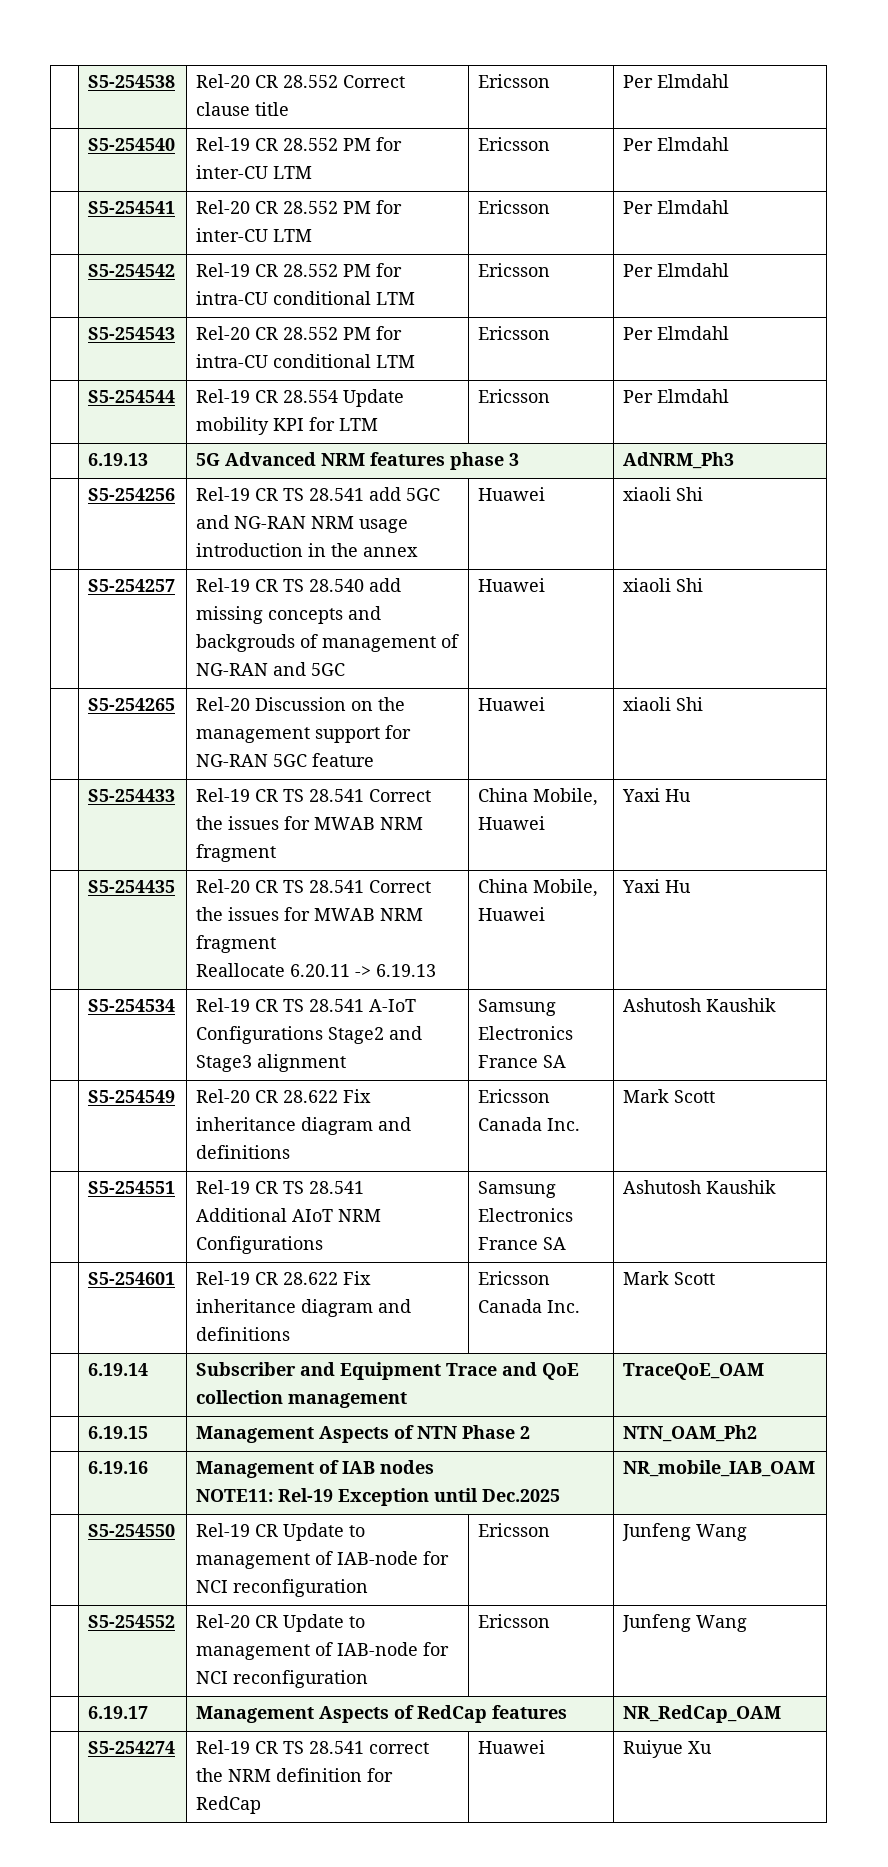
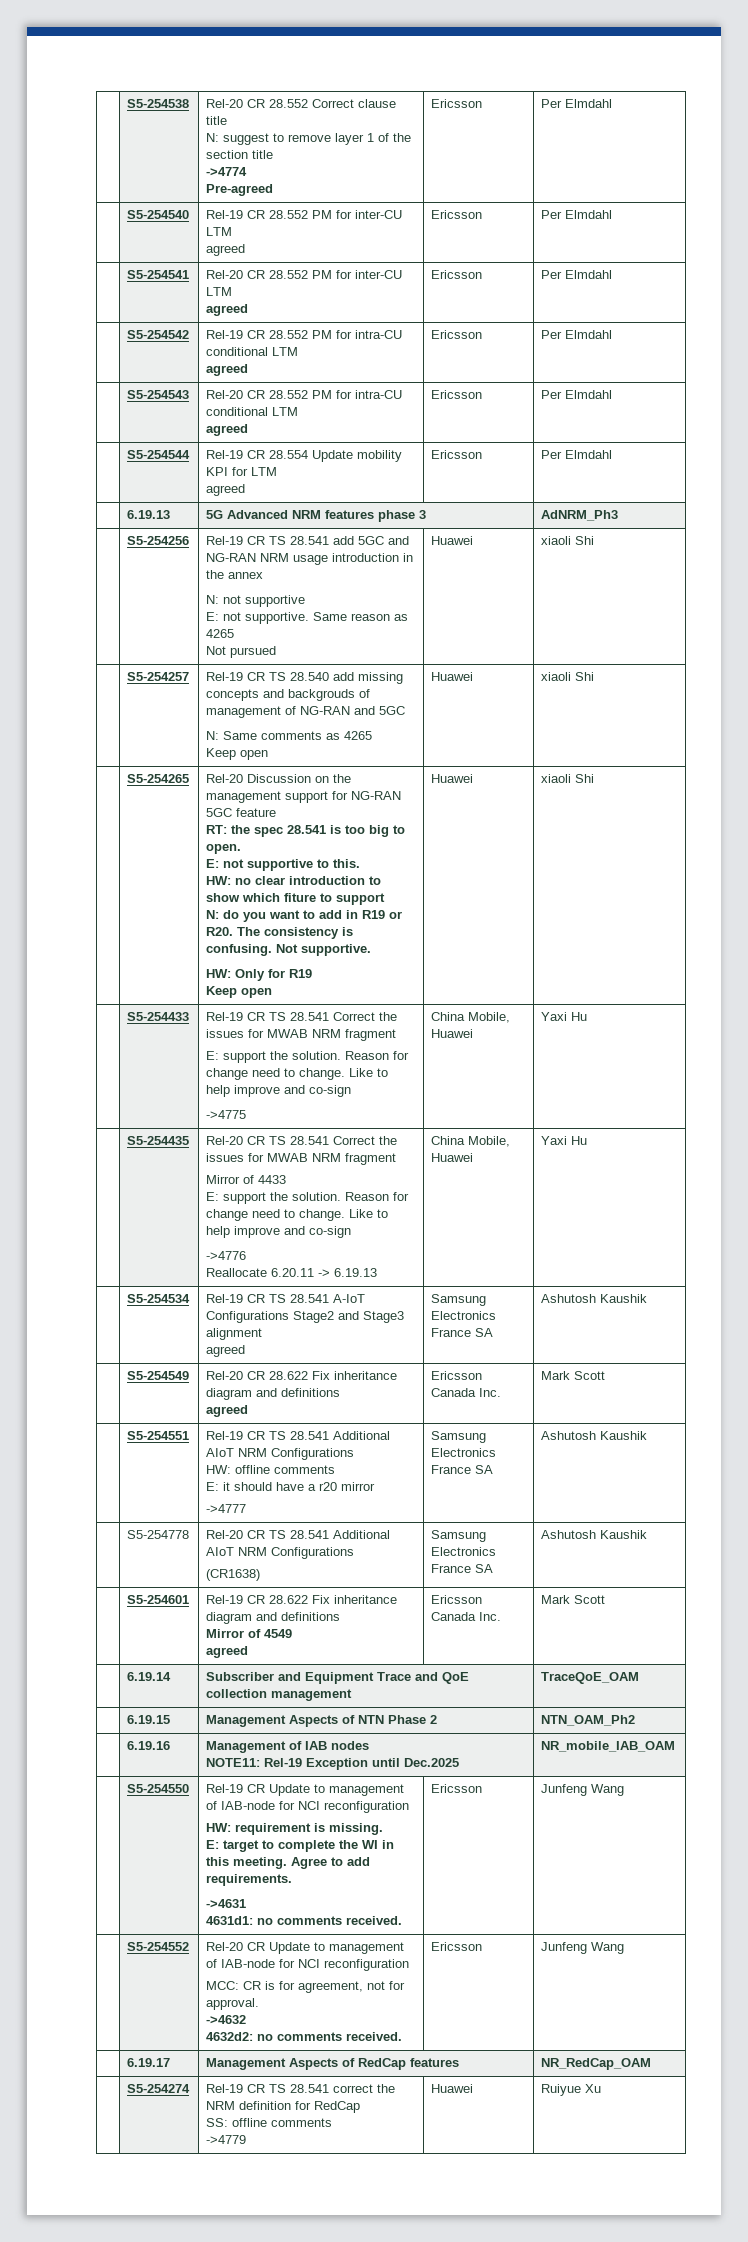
- | S5-254538 | Rel-20 CR 28.552 Correct clause title | Ericsson | Per Elmdahl
+ | S5-254538 | Rel-20 CR 28.552 Correct clause title
+ N: suggest to remove layer 1 of the section title
+ ->4774
+ Pre-agreed | Ericsson | Per Elmdahl
- | S5-254540 | Rel-19 CR 28.552 PM for inter-CU LTM | Ericsson | Per Elmdahl
+ | S5-254540 | Rel-19 CR 28.552 PM for inter-CU LTM
+ agreed | Ericsson | Per Elmdahl
- | S5-254541 | Rel-20 CR 28.552 PM for inter-CU LTM | Ericsson | Per Elmdahl
+ | S5-254541 | Rel-20 CR 28.552 PM for inter-CU LTM
+ agreed | Ericsson | Per Elmdahl
- | S5-254542 | Rel-19 CR 28.552 PM for intra-CU conditional LTM | Ericsson | Per Elmdahl
+ | S5-254542 | Rel-19 CR 28.552 PM for intra-CU conditional LTM
+ agreed | Ericsson | Per Elmdahl
- | S5-254543 | Rel-20 CR 28.552 PM for intra-CU conditional LTM | Ericsson | Per Elmdahl
+ | S5-254543 | Rel-20 CR 28.552 PM for intra-CU conditional LTM
+ agreed | Ericsson | Per Elmdahl
- | S5-254544 | Rel-19 CR 28.554 Update mobility KPI for LTM | Ericsson | Per Elmdahl
+ | S5-254544 | Rel-19 CR 28.554 Update mobility KPI for LTM
+ agreed | Ericsson | Per Elmdahl
- | S5-254256 | Rel-19 CR TS 28.541 add 5GC and NG-RAN NRM usage introduction in the annex | Huawei | xiaoli Shi
+ | S5-254256 | Rel-19 CR TS 28.541 add 5GC and NG-RAN NRM usage introduction in the annex
+ N: not supportive
+ E: not supportive. Same reason as 4265
+ Not pursued | Huawei | xiaoli Shi
- | S5-254257 | Rel-19 CR TS 28.540 add missing concepts and backgrouds of management of NG-RAN and 5GC | Huawei | xiaoli Shi
+ | S5-254257 | Rel-19 CR TS 28.540 add missing concepts and backgrouds of management of NG-RAN and 5GC
+ N: Same comments as 4265
+ Keep open | Huawei | xiaoli Shi
+ RT: the spec 28.541 is too big to open.
+ E: not supportive to this.
+ HW: no clear introduction to show which fiture to support
+ N: do you want to add in R19 or R20. The consistency is confusing. Not supportive.
+ HW: Only for R19
+ Keep open
- | S5-254433 | Rel-19 CR TS 28.541 Correct the issues for MWAB NRM fragment | China Mobile, Huawei | Yaxi Hu
+ | S5-254433 | Rel-19 CR TS 28.541 Correct the issues for MWAB NRM fragment
+ E: support the solution. Reason for change need to change. Like to help improve and co-sign
+ ->4775 | China Mobile, Huawei | Yaxi Hu
+ Mirror of 4433
+ E: support the solution. Reason for change need to change. Like to help improve and co-sign
+ ->4776
- | S5-254534 | Rel-19 CR TS 28.541 A-IoT Configurations Stage2 and Stage3 alignment | Samsung Electronics France SA | Ashutosh Kaushik
+ | S5-254534 | Rel-19 CR TS 28.541 A-IoT Configurations Stage2 and Stage3 alignment
+ agreed | Samsung Electronics France SA | Ashutosh Kaushik
- | S5-254549 | Rel-20 CR 28.622 Fix inheritance diagram and definitions | Ericsson Canada Inc. | Mark Scott
+ | S5-254549 | Rel-20 CR 28.622 Fix inheritance diagram and definitions
+ agreed | Ericsson Canada Inc. | Mark Scott
- | S5-254551 | Rel-19 CR TS 28.541 Additional AIoT NRM Configurations | Samsung Electronics France SA | Ashutosh Kaushik
+ | S5-254551 | Rel-19 CR TS 28.541 Additional AIoT NRM Configurations
+ HW: offline comments
+ E: it should have a r20 mirror
+ ->4777 | Samsung Electronics France SA | Ashutosh Kaushik
+ | S5-254778 | Rel-20 CR TS 28.541 Additional AIoT NRM Configurations
+ (CR1638) | Samsung Electronics France SA | Ashutosh Kaushik
- | S5-254601 | Rel-19 CR 28.622 Fix inheritance diagram and definitions | Ericsson Canada Inc. | Mark Scott
+ | S5-254601 | Rel-19 CR 28.622 Fix inheritance diagram and definitions
+ Mirror of 4549
+ agreed | Ericsson Canada Inc. | Mark Scott
- | S5-254550 | Rel-19 CR Update to management of IAB-node for NCI reconfiguration | Ericsson | Junfeng Wang
+ | S5-254550 | Rel-19 CR Update to management of IAB-node for NCI reconfiguration
+ HW: requirement is missing.
+ E: target to complete the WI in this meeting. Agree to add requirements.
+ ->4631
+ 4631d1: no comments received. | Ericsson | Junfeng Wang
- | S5-254552 | Rel-20 CR Update to management of IAB-node for NCI reconfiguration | Ericsson | Junfeng Wang
+ | S5-254552 | Rel-20 CR Update to management of IAB-node for NCI reconfiguration
+ MCC: CR is for agreement, not for approval.
+ ->4632
+ 4632d2: no comments received. | Ericsson | Junfeng Wang
- | S5-254274 | Rel-19 CR TS 28.541 correct the NRM definition for RedCap | Huawei | Ruiyue Xu
+ | S5-254274 | Rel-19 CR TS 28.541 correct the NRM definition for RedCap
+ SS: offline comments
+ ->4779 | Huawei | Ruiyue Xu

